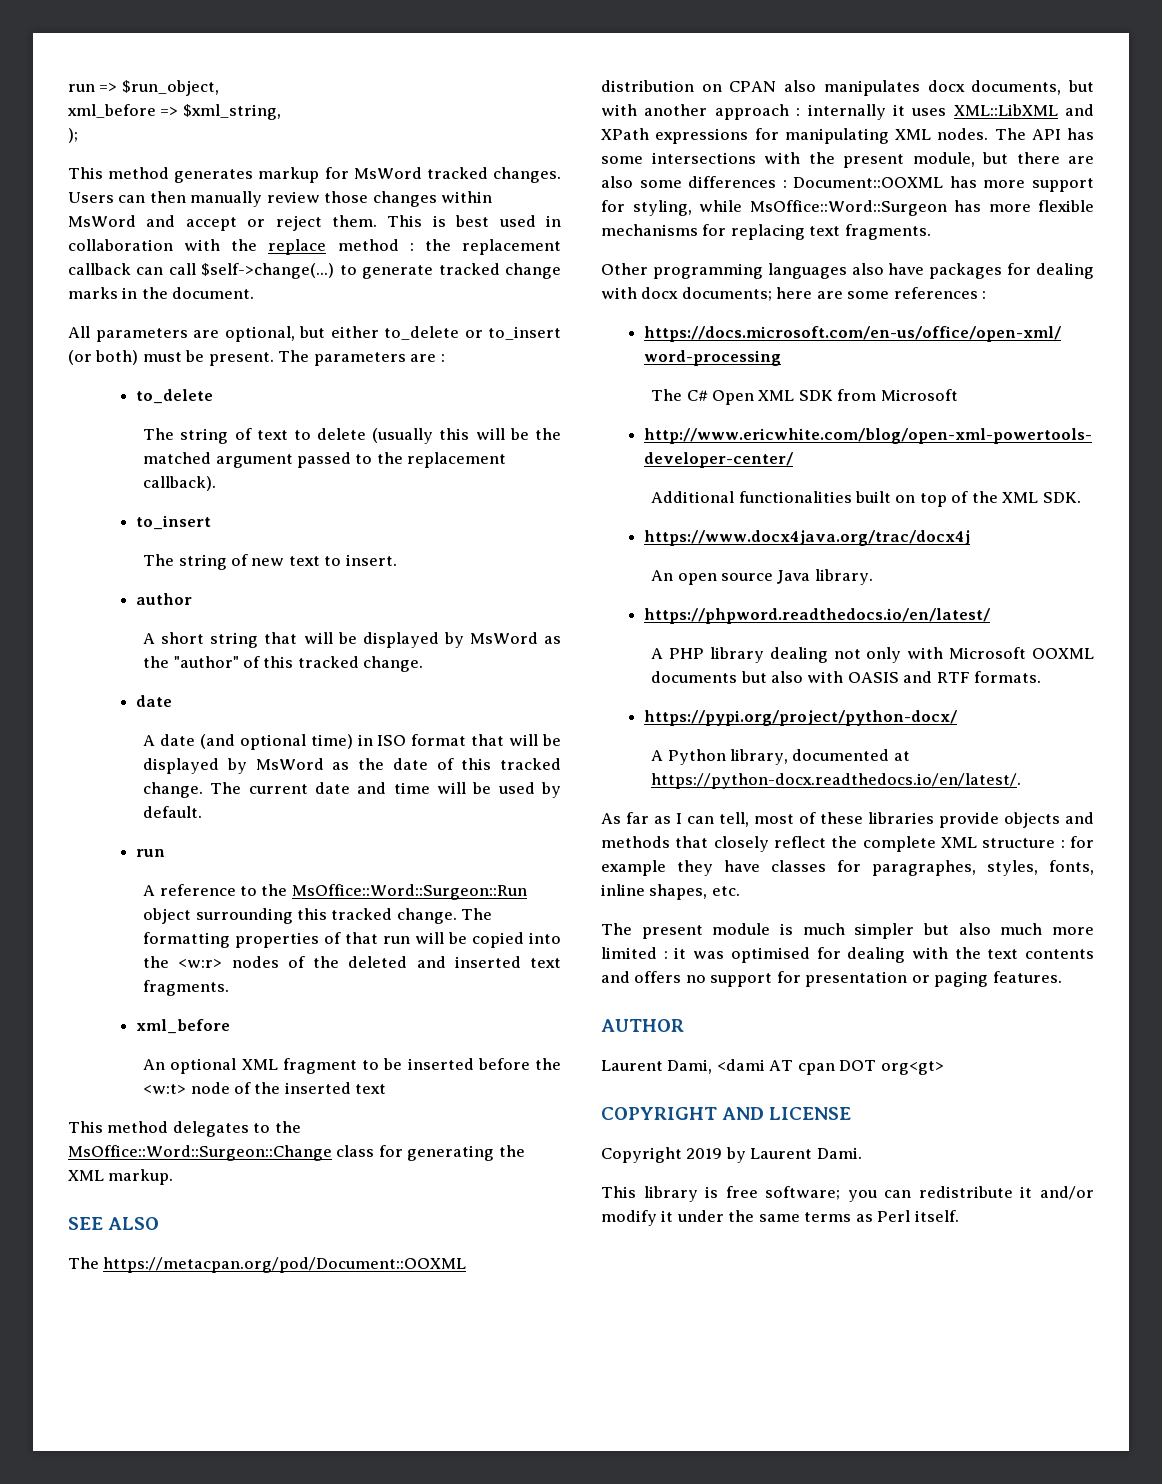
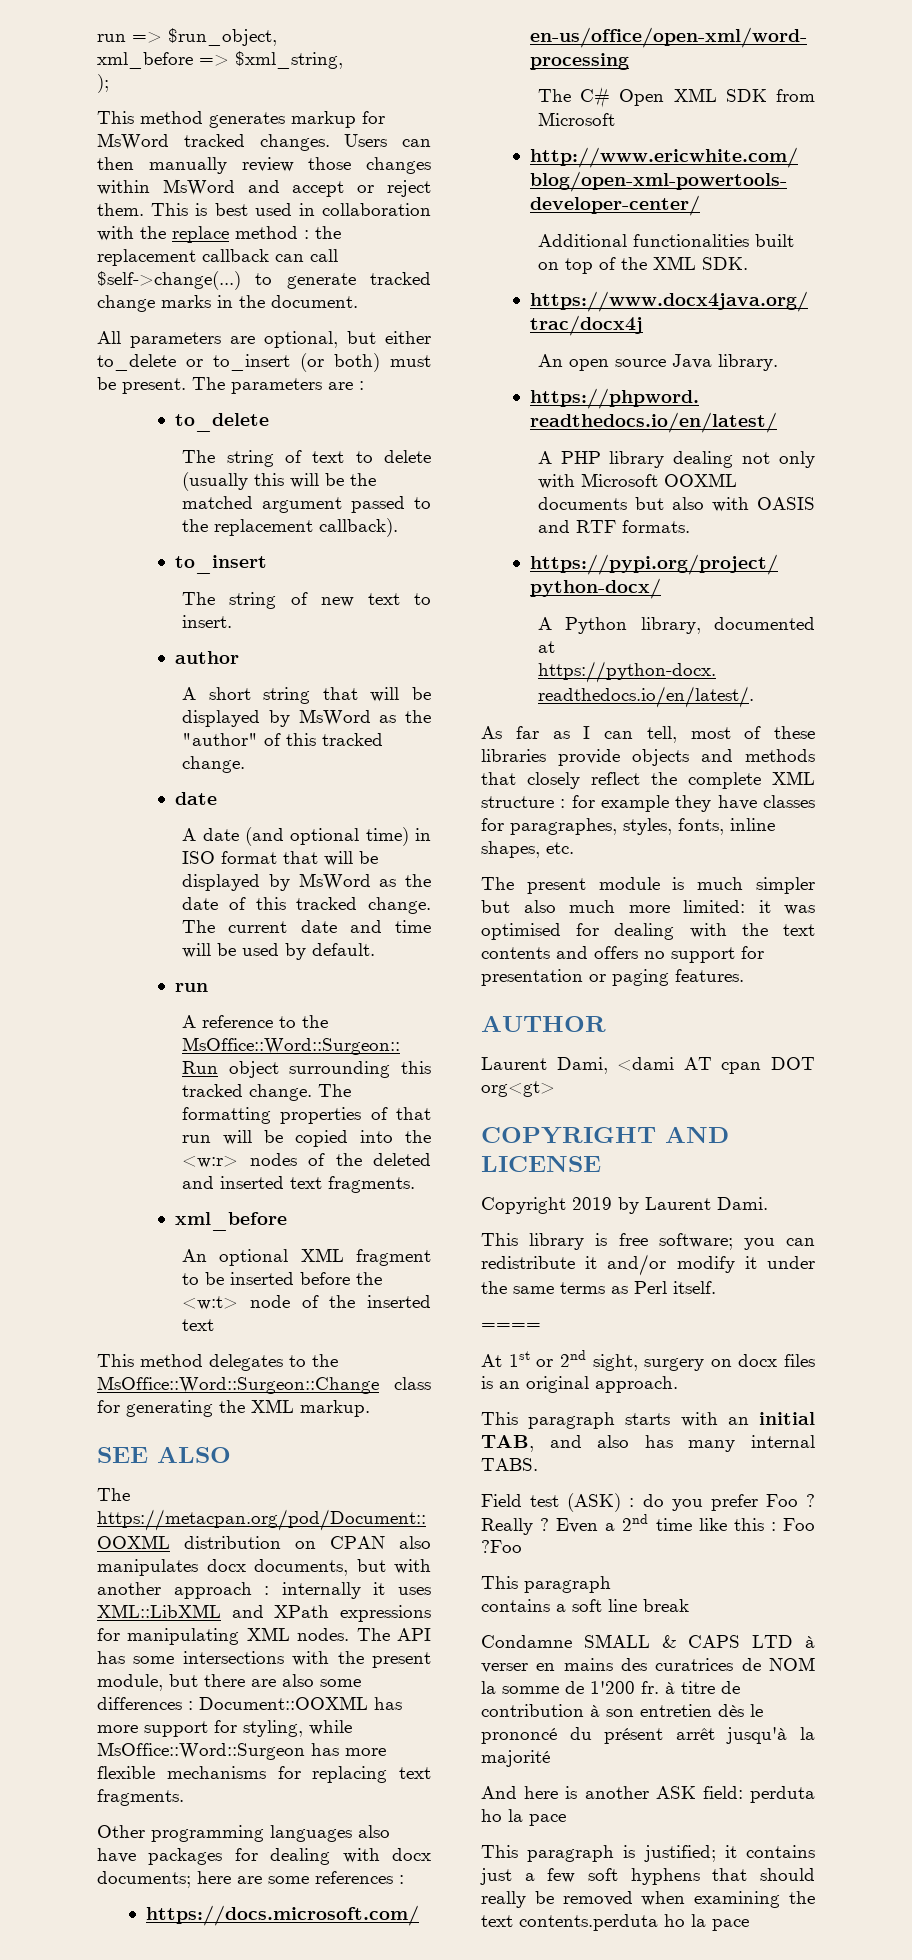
- The present module is much simpler but also much more limited : it was optimised for dealing with the text contents and offers no support for presentation or paging features.
+ The present module is much simpler but also much more limited: it was optimised for dealing with the text contents and offers no support for presentation or paging features.
+ ====
+ At 1st or 2nd sight, surgery on docx files is an original approach.
+ This paragraph starts with an initial TAB, and also has many internal TABS.
+ Field test (ASK) : do you prefer Foo ? Really ? Even a 2nd time like this : Foo ?Foo
+ This paragraph
+ contains a soft line break
+ Condamne SMALL & CAPS LTD à verser en mains des curatrices de NOM la somme de 1'200 fr. à titre de contribution à son entretien dès le prononcé du présent arrêt jusqu'à la majorité
+ And here is another ASK field: perduta ho la pace
+ This paragraph is justified; it contains just a few soft hyphens that should really be removed when examining the text contents.perduta ho la pace

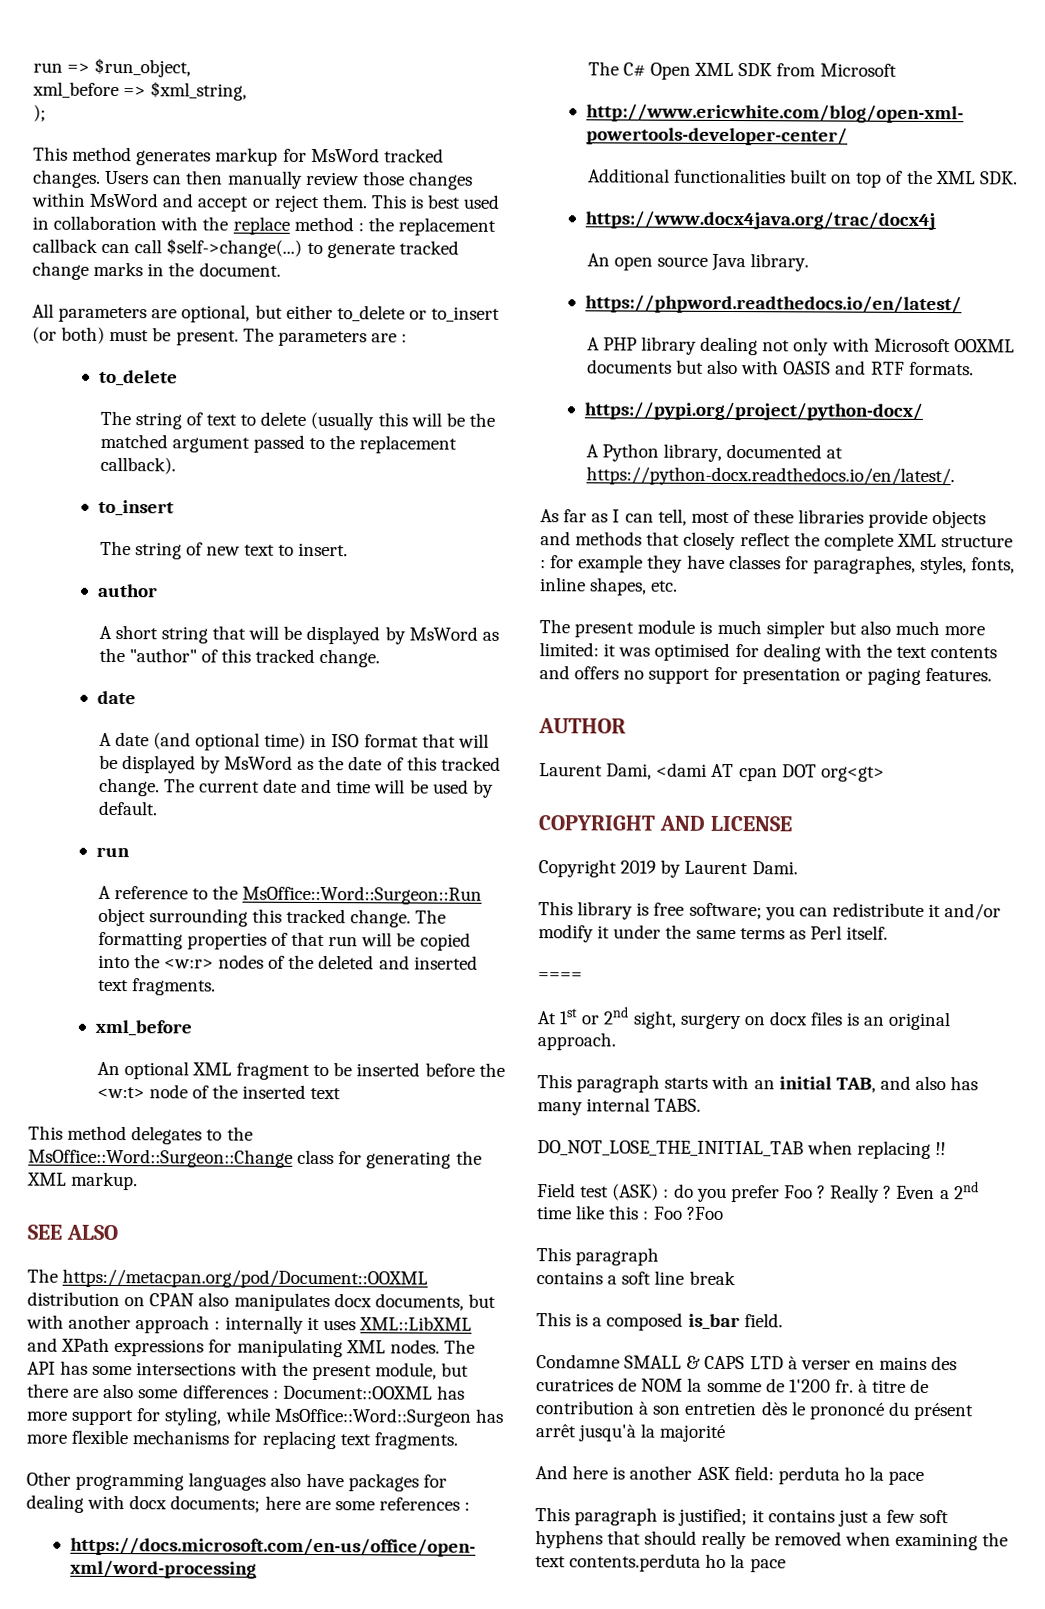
+ DO_NOT_LOSE_THE_INITIAL_TAB when replacing !!
+ This is a composed is_bar field.

